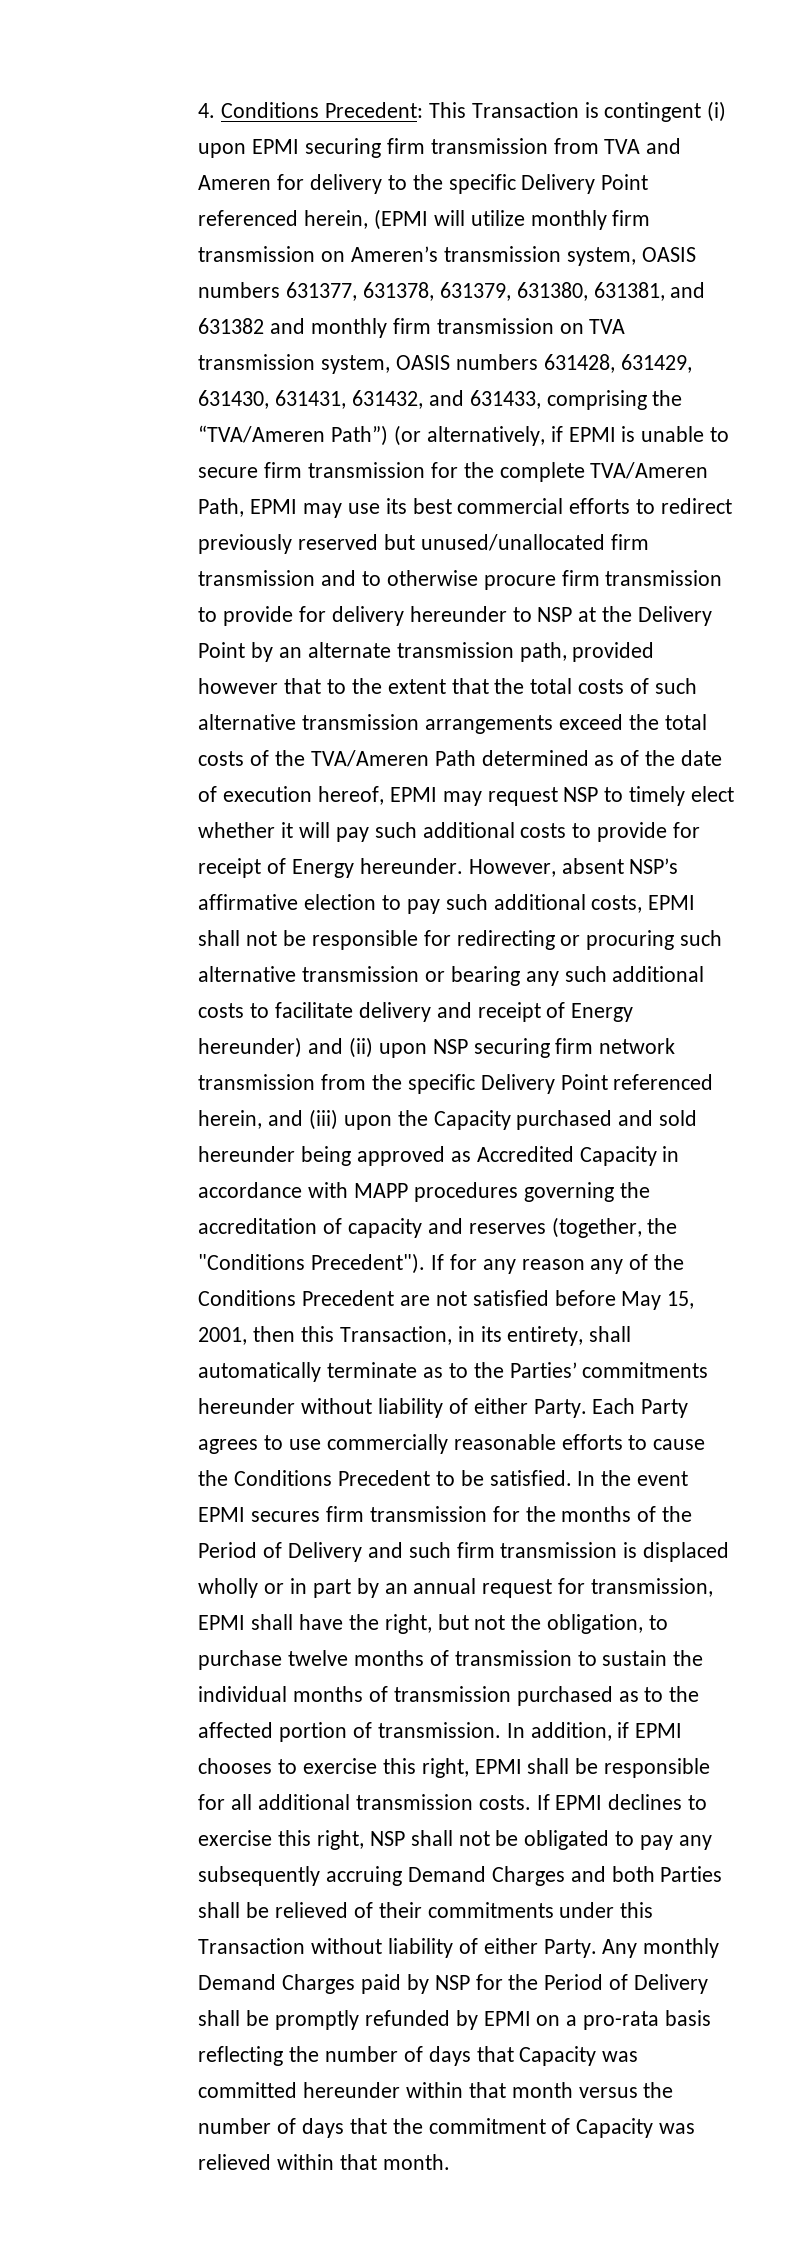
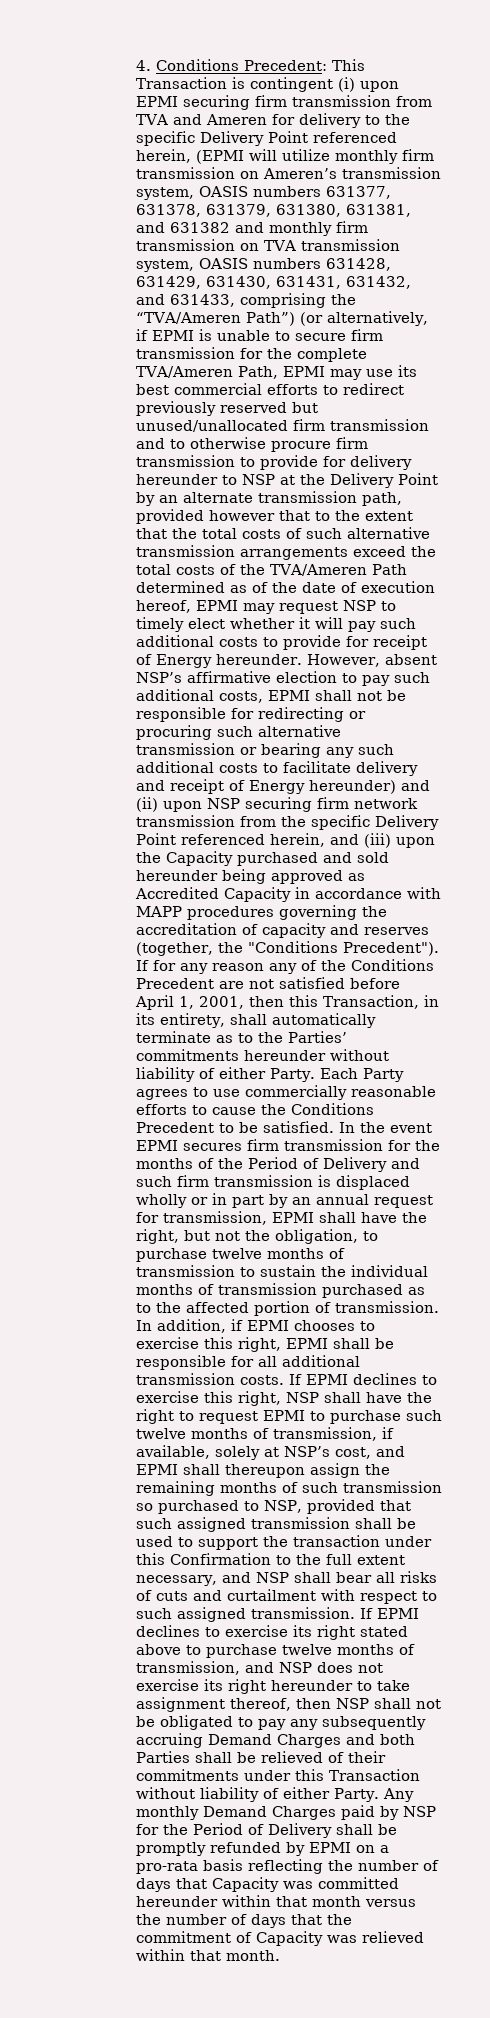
- If for any reason any of the Conditions Precedent are not satisfied before May 15, 2001, then this Transaction, in its entirety, shall automatically terminate as to the Parties’ commitments hereunder without liability of either Party.
+ If for any reason any of the Conditions Precedent are not satisfied before April 1, 2001, then this Transaction, in its entirety, shall automatically terminate as to the Parties’ commitments hereunder without liability of either Party.
- If EPMI declines to exercise this right, NSP shall not be obligated to pay any subsequently accruing Demand Charges and both Parties shall be relieved of their commitments under this Transaction without liability of either Party.
+ If EPMI declines to exercise this right, NSP shall have the right to request EPMI to purchase such twelve months of transmission, if available, solely at NSP’s cost, and EPMI shall thereupon assign the remaining months of such transmission so purchased to NSP, provided that such assigned transmission shall be used to support the transaction under this Confirmation to the full extent necessary, and NSP shall bear all risks of cuts and curtailment with respect to such assigned transmission. If EPMI declines to exercise its right stated above to purchase twelve months of transmission, and NSP does not exercise its right hereunder to take assignment thereof, then NSP shall not be obligated to pay any subsequently accruing Demand Charges and both Parties shall be relieved of their commitments under this Transaction without liability of either Party.

